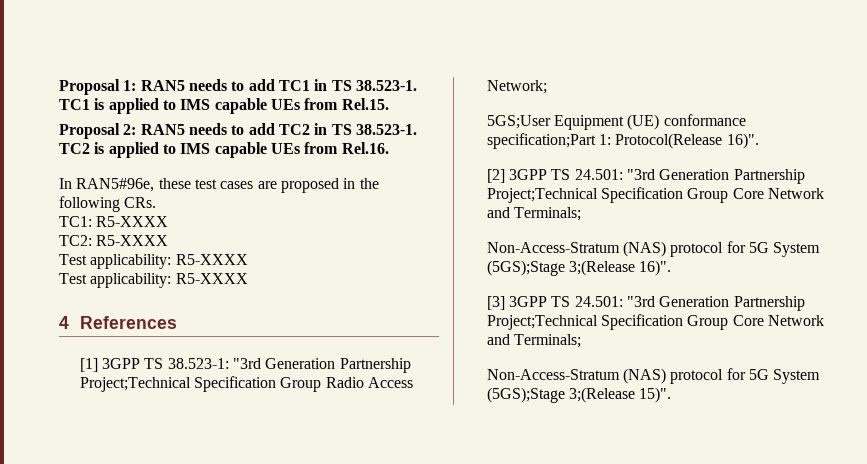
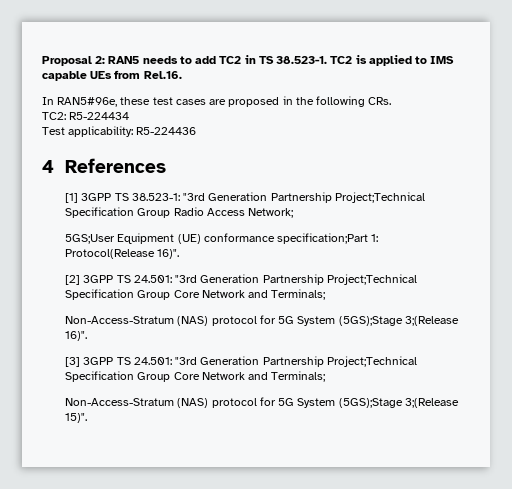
- Proposal 1: RAN5 needs to add TC1 in TS 38.523-1. TC1 is applied to IMS capable UEs from Rel.15.
- TC1: R5-XXXX
- TC2: R5-XXXX
- Test applicability: R5-XXXX
- Test applicability: R5-XXXX
+ TC2: R5-224434
+ Test applicability: R5-224436

